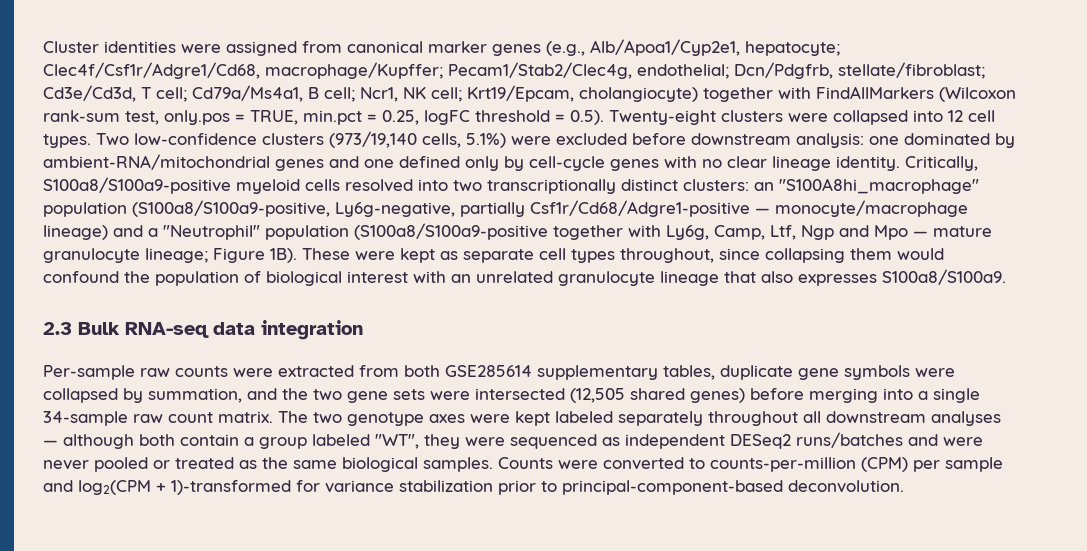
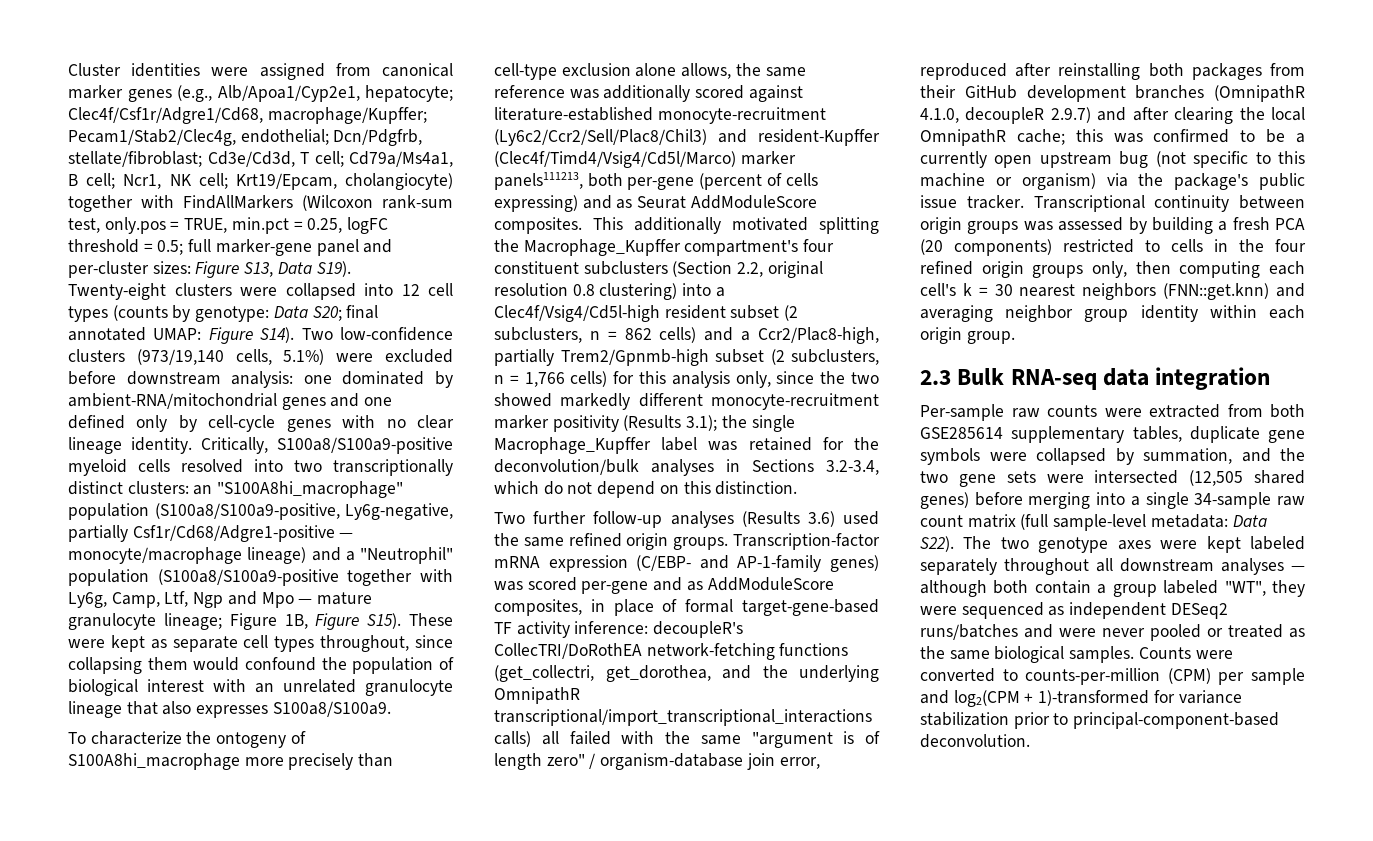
- Cluster identities were assigned from canonical marker genes (e.g., Alb/Apoa1/Cyp2e1, hepatocyte; Clec4f/Csf1r/Adgre1/Cd68, macrophage/Kupffer; Pecam1/Stab2/Clec4g, endothelial; Dcn/Pdgfrb, stellate/fibroblast; Cd3e/Cd3d, T cell; Cd79a/Ms4a1, B cell; Ncr1, NK cell; Krt19/Epcam, cholangiocyte) together with FindAllMarkers (Wilcoxon rank-sum test, only.pos = TRUE, min.pct = 0.25, logFC threshold = 0.5). Twenty-eight clusters were collapsed into 12 cell types.
+ Cluster identities were assigned from canonical marker genes (e.g., Alb/Apoa1/Cyp2e1, hepatocyte; Clec4f/Csf1r/Adgre1/Cd68, macrophage/Kupffer; Pecam1/Stab2/Clec4g, endothelial; Dcn/Pdgfrb, stellate/fibroblast; Cd3e/Cd3d, T cell; Cd79a/Ms4a1, B cell; Ncr1, NK cell; Krt19/Epcam, cholangiocyte) together with FindAllMarkers (Wilcoxon rank-sum test, only.pos = TRUE, min.pct = 0.25, logFC threshold = 0.5; full marker-gene panel and per-cluster sizes: Figure S13, Data S19). Twenty-eight clusters were collapsed into 12 cell types (counts by genotype: Data S20; final annotated UMAP: Figure S14).
- Critically, S100a8/S100a9-positive myeloid cells resolved into two transcriptionally distinct clusters: an "S100A8hi_macrophage" population (S100a8/S100a9-positive, Ly6g-negative, partially Csf1r/Cd68/Adgre1-positive — monocyte/macrophage lineage) and a "Neutrophil" population (S100a8/S100a9-positive together with Ly6g, Camp, Ltf, Ngp and Mpo — mature granulocyte lineage; Figure 1B).
+ Critically, S100a8/S100a9-positive myeloid cells resolved into two transcriptionally distinct clusters: an "S100A8hi_macrophage" population (S100a8/S100a9-positive, Ly6g-negative, partially Csf1r/Cd68/Adgre1-positive — monocyte/macrophage lineage) and a "Neutrophil" population (S100a8/S100a9-positive together with Ly6g, Camp, Ltf, Ngp and Mpo — mature granulocyte lineage; Figure 1B, Figure S15).
+ To characterize the ontogeny of S100A8hi_macrophage more precisely than cell-type exclusion alone allows, the same reference was additionally scored against literature-established monocyte-recruitment (Ly6c2/Ccr2/Sell/Plac8/Chil3) and resident-Kupffer (Clec4f/Timd4/Vsig4/Cd5l/Marco) marker panels111213, both per-gene (percent of cells expressing) and as Seurat AddModuleScore composites. This additionally motivated splitting the Macrophage_Kupffer compartment's four constituent subclusters (Section 2.2, original resolution 0.8 clustering) into a Clec4f/Vsig4/Cd5l-high resident subset (2 subclusters, n = 862 cells) and a Ccr2/Plac8-high, partially Trem2/Gpnmb-high subset (2 subclusters, n = 1,766 cells) for this analysis only, since the two showed markedly different monocyte-recruitment marker positivity (Results 3.1); the single Macrophage_Kupffer label was retained for the deconvolution/bulk analyses in Sections 3.2-3.4, which do not depend on this distinction.
+ Two further follow-up analyses (Results 3.6) used the same refined origin groups. Transcription-factor mRNA expression (C/EBP- and AP-1-family genes) was scored per-gene and as AddModuleScore composites, in place of formal target-gene-based TF activity inference: decoupleR's CollecTRI/DoRothEA network-fetching functions (get_collectri, get_dorothea, and the underlying OmnipathR transcriptional/import_transcriptional_interactions calls) all failed with the same "argument is of length zero" / organism-database join error, reproduced after reinstalling both packages from their GitHub development branches (OmnipathR 4.1.0, decoupleR 2.9.7) and after clearing the local OmnipathR cache; this was confirmed to be a currently open upstream bug (not specific to this machine or organism) via the package's public issue tracker. Transcriptional continuity between origin groups was assessed by building a fresh PCA (20 components) restricted to cells in the four refined origin groups only, then computing each cell's k = 30 nearest neighbors (FNN::get.knn) and averaging neighbor group identity within each origin group.
- Per-sample raw counts were extracted from both GSE285614 supplementary tables, duplicate gene symbols were collapsed by summation, and the two gene sets were intersected (12,505 shared genes) before merging into a single 34-sample raw count matrix.
+ Per-sample raw counts were extracted from both GSE285614 supplementary tables, duplicate gene symbols were collapsed by summation, and the two gene sets were intersected (12,505 shared genes) before merging into a single 34-sample raw count matrix (full sample-level metadata: Data S22).

